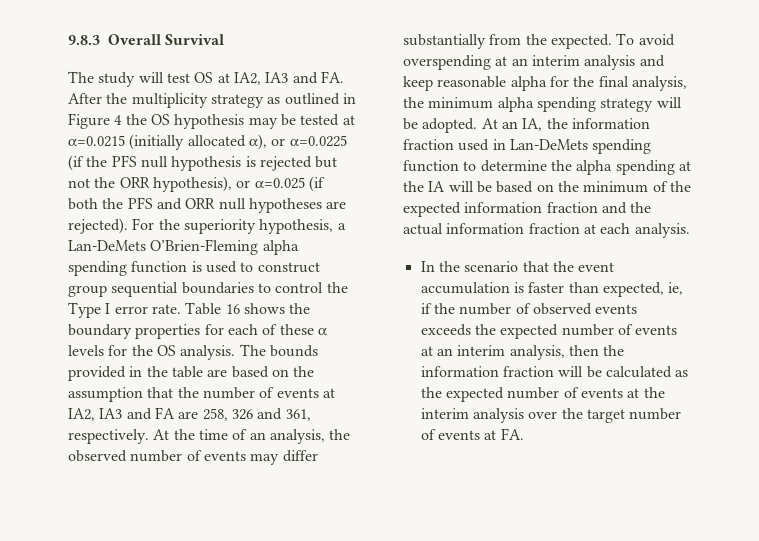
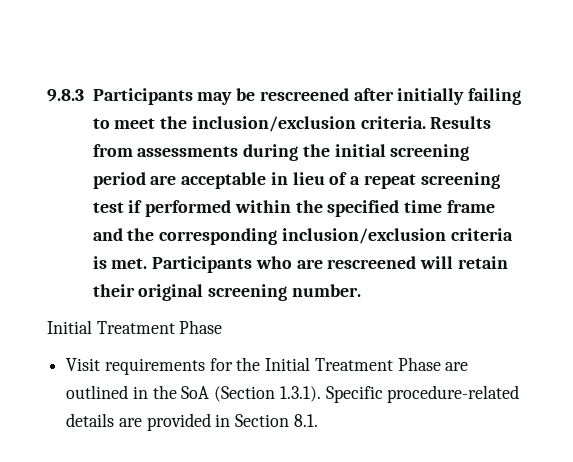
- 9.8.3 Overall Survival
- The study will test OS at IA2, IA3 and FA. After the multiplicity strategy as outlined in Figure 4 the OS hypothesis may be tested at α=0.0215 (initially allocated α), or α=0.0225 (if the PFS null hypothesis is rejected but not the ORR hypothesis), or α=0.025 (if both the PFS and ORR null hypotheses are rejected). For the superiority hypothesis, a Lan-DeMets O’Brien-Fleming alpha spending function is used to construct group sequential boundaries to control the Type I error rate. Table 16 shows the boundary properties for each of these α levels for the OS analysis. The bounds provided in the table are based on the assumption that the number of events at IA2, IA3 and FA are 258, 326 and 361, respectively. At the time of an analysis, the observed number of events may differ substantially from the expected. To avoid overspending at an interim analysis and keep reasonable alpha for the final analysis, the minimum alpha spending strategy will be adopted. At an IA, the information fraction used in Lan-DeMets spending function to determine the alpha spending at the IA will be based on the minimum of the expected information fraction and the actual information fraction at each analysis.
- In the scenario that the event accumulation is faster than expected, ie, if the number of observed events exceeds the expected number of events at an interim analysis, then the information fraction will be calculated as the expected number of events at the interim analysis over the target number of events at FA.
+ 9.8.3 Participants may be rescreened after initially failing to meet the inclusion/exclusion criteria. Results from assessments during the initial screening period are acceptable in lieu of a repeat screening test if performed within the specified time frame and the corresponding inclusion/exclusion criteria is met. Participants who are rescreened will retain their original screening number.
+ Initial Treatment Phase
+ Visit requirements for the Initial Treatment Phase are outlined in the SoA (Section 1.3.1). Specific procedure-related details are provided in Section 8.1.

